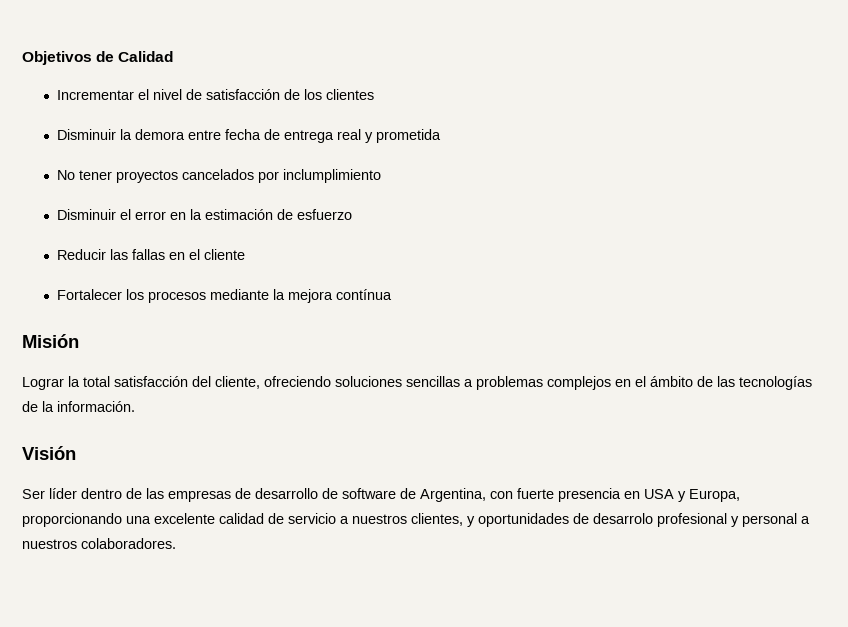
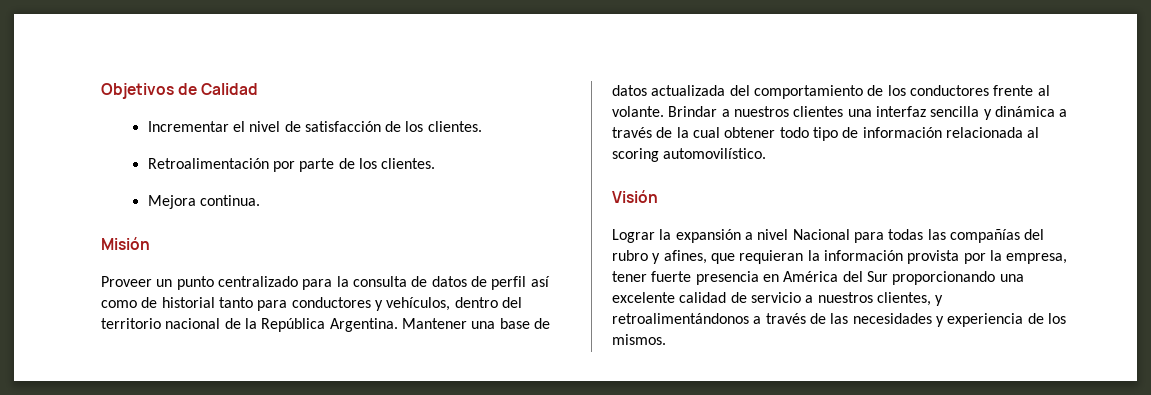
- Incrementar el nivel de satisfacción de los clientes
- Disminuir la demora entre fecha de entrega real y prometida
- No tener proyectos cancelados por inclumplimiento
- Disminuir el error en la estimación de esfuerzo
- Reducir las fallas en el cliente
- Fortalecer los procesos mediante la mejora contínua
+ Incrementar el nivel de satisfacción de los clientes.
+ Retroalimentación por parte de los clientes.
+ Mejora continua.
  Misión
- Lograr la total satisfacción del cliente, ofreciendo soluciones sencillas a problemas complejos en el ámbito de las tecnologías de la información.
+ Proveer un punto centralizado para la consulta de datos de perfil así como de historial tanto para conductores y vehículos, dentro del territorio nacional de la República Argentina. Mantener una base de datos actualizada del comportamiento de los conductores frente al volante. Brindar a nuestros clientes una interfaz sencilla y dinámica a través de la cual obtener todo tipo de información relacionada al scoring automovilístico.
  Visión
- Ser líder dentro de las empresas de desarrollo de software de Argentina, con fuerte presencia en USA y Europa, proporcionando una excelente calidad de servicio a nuestros clientes, y oportunidades de desarrolo profesional y personal a nuestros colaboradores.
+ Lograr la expansión a nivel Nacional para todas las compañías del rubro y afines, que requieran la información provista por la empresa, tener fuerte presencia en América del Sur proporcionando una excelente calidad de servicio a nuestros clientes, y retroalimentándonos a través de las necesidades y experiencia de los mismos.

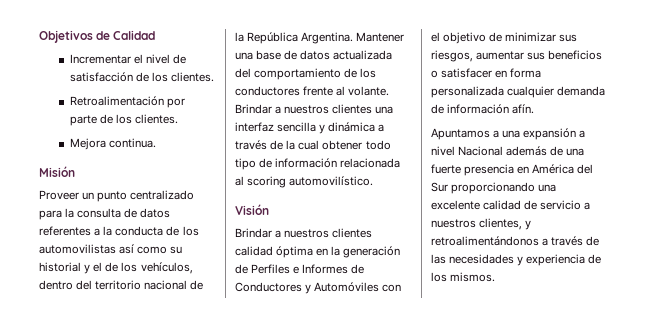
- Proveer un punto centralizado para la consulta de datos de perfil así como de historial tanto para conductores y vehículos, dentro del territorio nacional de la República Argentina.
+ Proveer un punto centralizado para la consulta de datos referentes a la conducta de los automovilistas así como su historial y el de los vehículos, dentro del territorio nacional de la República Argentina.
- Lograr la expansión a nivel Nacional para todas las compañías del rubro y afines, que requieran la información provista por la empresa, tener fuerte presencia en América del Sur proporcionando una excelente calidad de servicio a nuestros clientes, y retroalimentándonos a través de las necesidades y experiencia de los mismos.
+ Brindar a nuestros clientes calidad óptima en la generación de Perfiles e Informes de Conductores y Automóviles con el objetivo de minimizar sus riesgos, aumentar sus beneficios o satisfacer en forma personalizada cualquier demanda de información afín.
+ Apuntamos a una expansión a nivel Nacional además de una fuerte presencia en América del Sur proporcionando una excelente calidad de servicio a nuestros clientes, y retroalimentándonos a través de las necesidades y experiencia de los mismos.

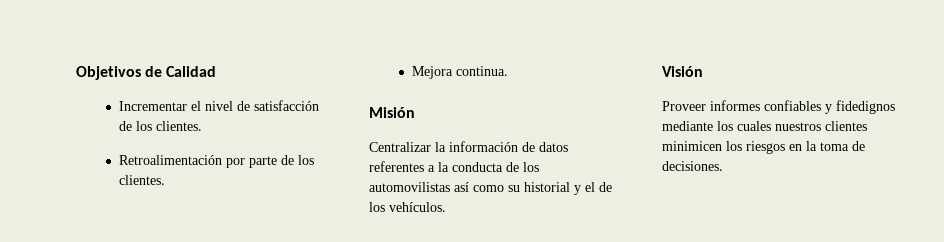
- Proveer un punto centralizado para la consulta de datos referentes a la conducta de los automovilistas así como su historial y el de los vehículos, dentro del territorio nacional de la República Argentina. Mantener una base de datos actualizada del comportamiento de los conductores frente al volante. Brindar a nuestros clientes una interfaz sencilla y dinámica a través de la cual obtener todo tipo de información relacionada al scoring automovilístico.
+ Centralizar la información de datos referentes a la conducta de los automovilistas así como su historial y el de los vehículos.
  Visión
- Brindar a nuestros clientes calidad óptima en la generación de Perfiles e Informes de Conductores y Automóviles con el objetivo de minimizar sus riesgos, aumentar sus beneficios o satisfacer en forma personalizada cualquier demanda de información afín.
- Apuntamos a una expansión a nivel Nacional además de una fuerte presencia en América del Sur proporcionando una excelente calidad de servicio a nuestros clientes, y retroalimentándonos a través de las necesidades y experiencia de los mismos.
+ Proveer informes confiables y fidedignos mediante los cuales nuestros clientes minimicen los riesgos en la toma de decisiones.

